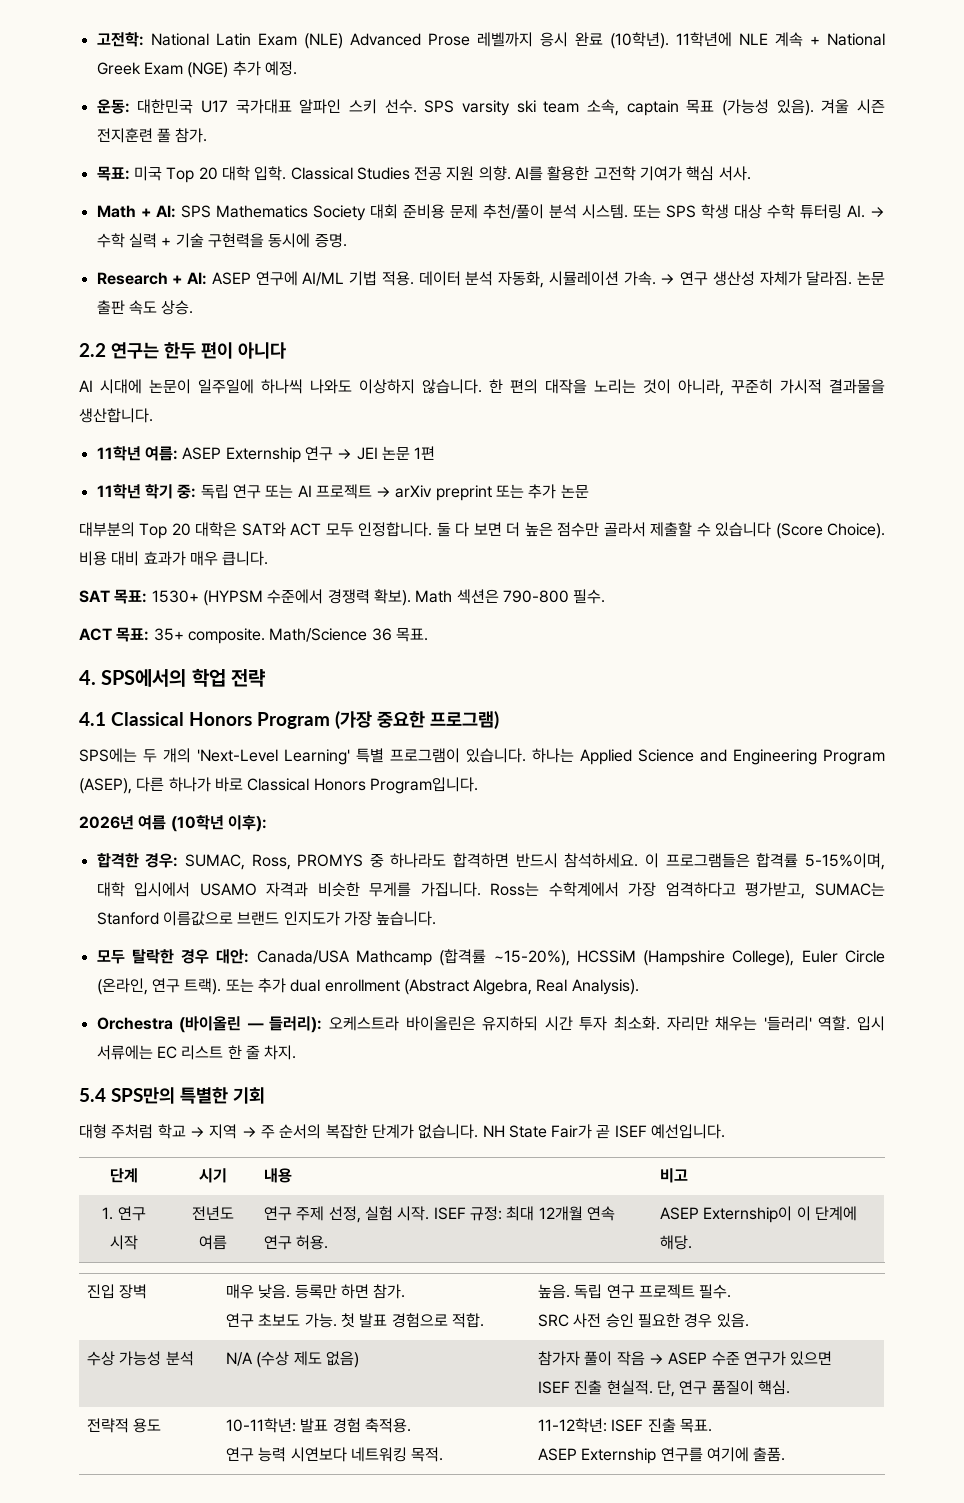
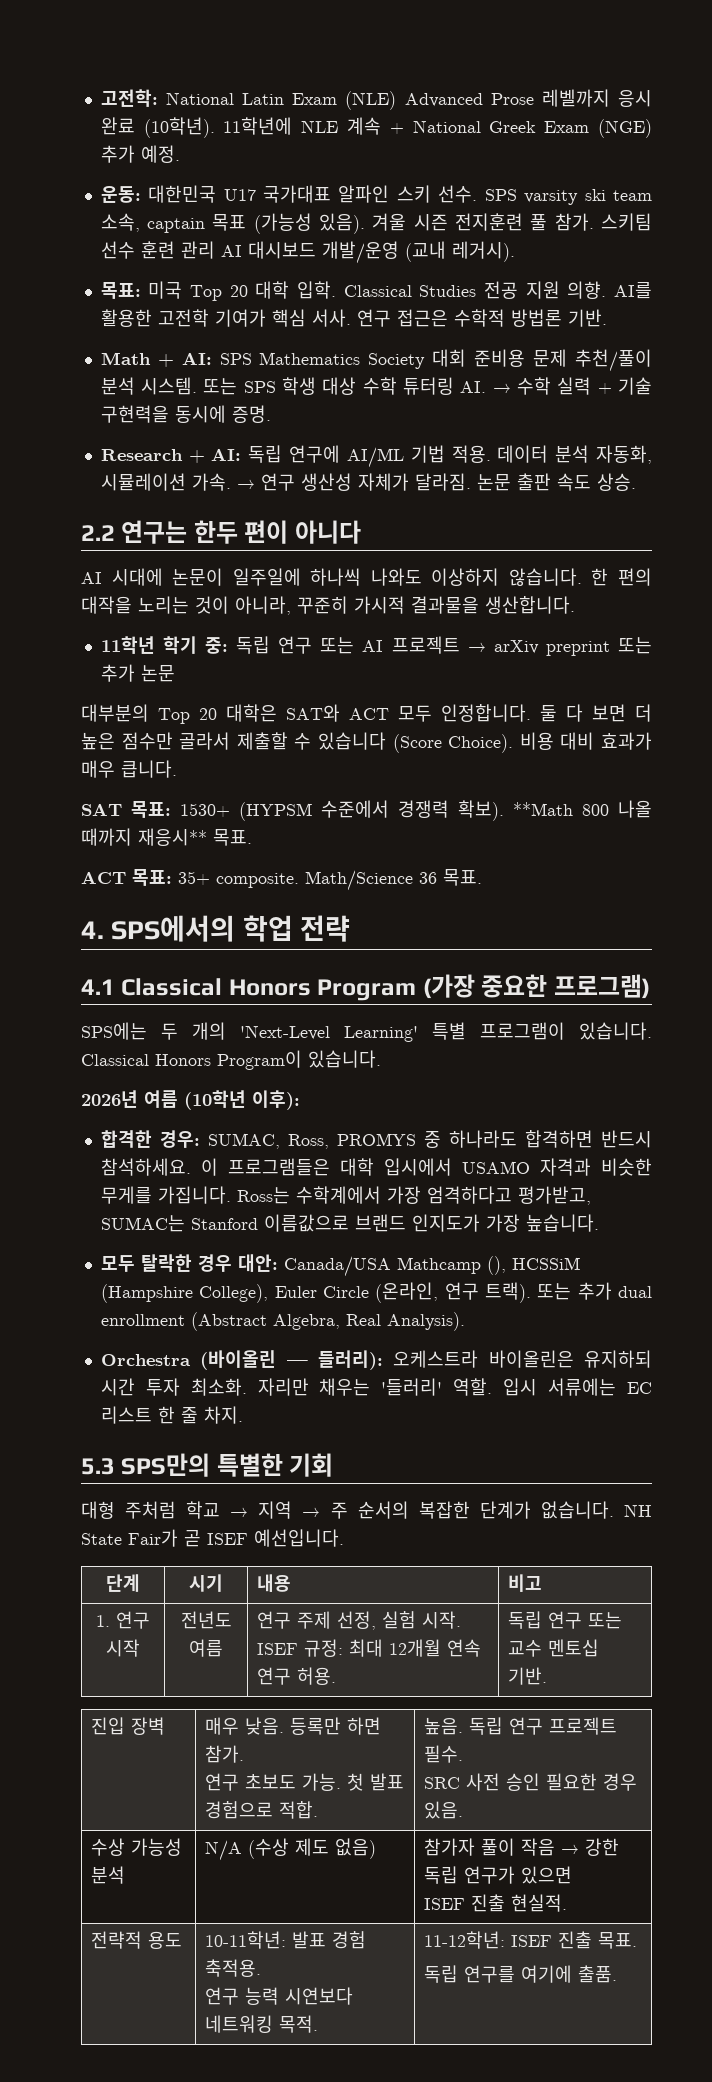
+ 스키팀 선수 훈련 관리 AI 대시보드 개발/운영 (교내 레거시).
+ 연구 접근은 수학적 방법론 기반.
- Research + AI: ASEP 연구에 AI/ML 기법 적용.
+ Research + AI: 독립 연구에 AI/ML 기법 적용.
- 11학년 여름: ASEP Externship 연구 → JEI 논문 1편
- Math 섹션은 790-800 필수.
+ **Math 800 나올 때까지 재응시** 목표.
- 하나는 Applied Science and Engineering Program (ASEP), 다른 하나가 바로 Classical Honors Program입니다.
+ Classical Honors Program이 있습니다.
- 이 프로그램들은 합격률 5-15%이며, 대학 입시에서 USAMO 자격과 비슷한 무게를 가집니다.
+ 이 프로그램들은 대학 입시에서 USAMO 자격과 비슷한 무게를 가집니다.
- 모두 탈락한 경우 대안: Canada/USA Mathcamp (합격률 ~15-20%), HCSSiM (Hampshire College), Euler Circle (온라인, 연구 트랙).
+ 모두 탈락한 경우 대안: Canada/USA Mathcamp (), HCSSiM (Hampshire College), Euler Circle (온라인, 연구 트랙).
- 5.4 SPS만의 특별한 기회
+ 5.3 SPS만의 특별한 기회
- 1. 연구 시작 | 전년도 여름 | 연구 주제 선정, 실험 시작. ISEF 규정: 최대 12개월 연속 연구 허용. | ASEP Externship이 이 단계에 해당.
+ 1. 연구 시작 | 전년도 여름 | 연구 주제 선정, 실험 시작. ISEF 규정: 최대 12개월 연속 연구 허용. | 독립 연구 또는 교수 멘토십 기반.
- 수상 가능성 분석 | N/A (수상 제도 없음) | 참가자 풀이 작음 → ASEP 수준 연구가 있으면
- ISEF 진출 현실적. 단, 연구 품질이 핵심.
+ 수상 가능성 분석 | N/A (수상 제도 없음) | 참가자 풀이 작음 → 강한 독립 연구가 있으면
+ ISEF 진출 현실적.
  전략적 용도 | 10-11학년: 발표 경험 축적용.
  연구 능력 시연보다 네트워킹 목적. | 11-12학년: ISEF 진출 목표.
- ASEP Externship 연구를 여기에 출품.
+ 독립 연구를 여기에 출품.

